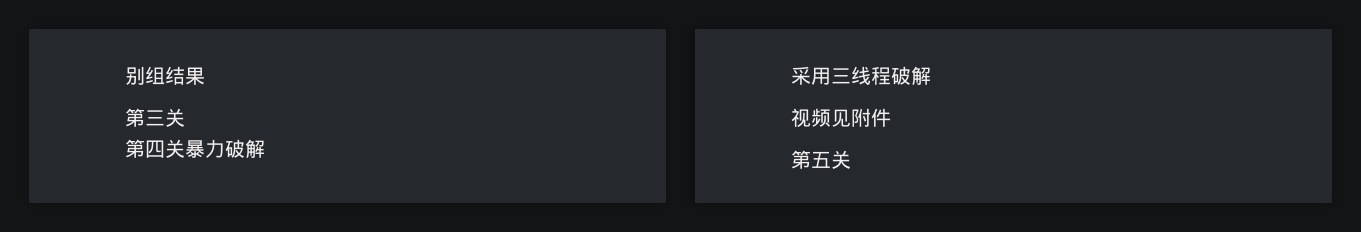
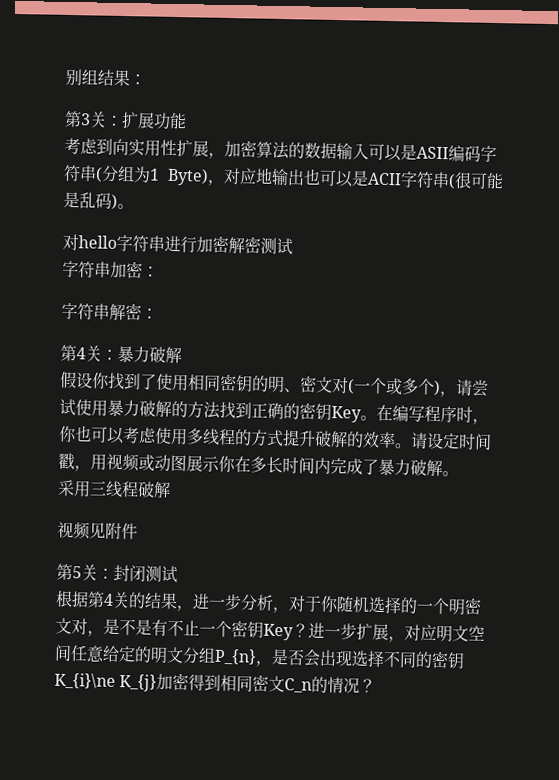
- 别组结果
- 第三关
- 第四关暴力破解
+ 别组结果：
+ 第3关：扩展功能
+ 考虑到向实用性扩展，加密算法的数据输入可以是ASII编码字符串(分组为1 Byte)，对应地输出也可以是ACII字符串(很可能是乱码)。
+ 对hello字符串进行加密解密测试
+ 字符串加密：
+ 字符串解密：
+ 第4关：暴力破解
+ 假设你找到了使用相同密钥的明、密文对(一个或多个)，请尝试使用暴力破解的方法找到正确的密钥Key。在编写程序时，你也可以考虑使用多线程的方式提升破解的效率。请设定时间戳，用视频或动图展示你在多长时间内完成了暴力破解。
- 第五关
+ 第5关：封闭测试
+ 根据第4关的结果，进一步分析，对于你随机选择的一个明密文对，是不是有不止一个密钥Key？进一步扩展，对应明文空间任意给定的明文分组P_{n}，是否会出现选择不同的密钥K_{i}\ne K_{j}加密得到相同密文C_n的情况？

